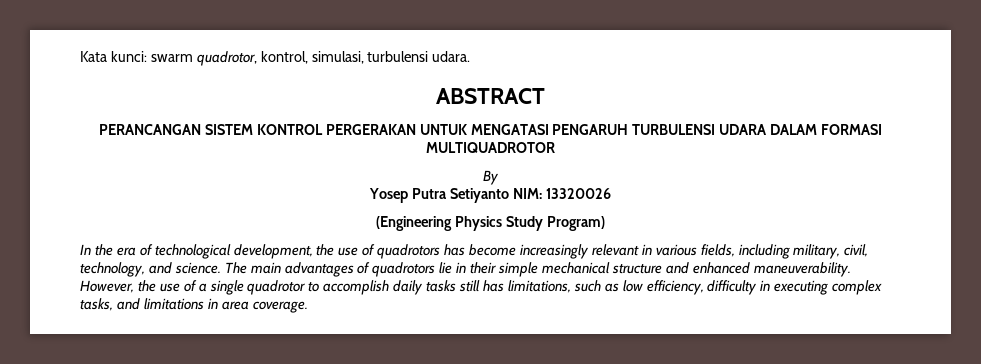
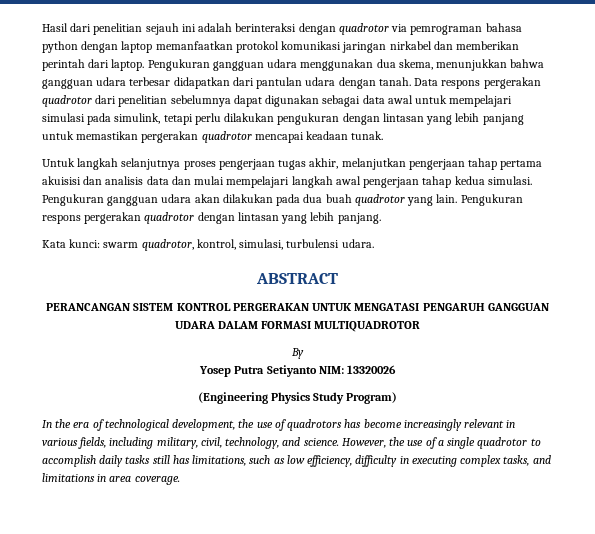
+ Hasil dari penelitian sejauh ini adalah berinteraksi dengan quadrotor via pemrograman bahasa python dengan laptop memanfaatkan protokol komunikasi jaringan nirkabel dan memberikan perintah dari laptop. Pengukuran gangguan udara menggunakan dua skema, menunjukkan bahwa gangguan udara terbesar didapatkan dari pantulan udara dengan tanah. Data respons pergerakan quadrotor dari penelitian sebelumnya dapat digunakan sebagai data awal untuk mempelajari simulasi pada simulink, tetapi perlu dilakukan pengukuran dengan lintasan yang lebih panjang untuk memastikan pergerakan quadrotor mencapai keadaan tunak.
+ Untuk langkah selanjutnya proses pengerjaan tugas akhir, melanjutkan pengerjaan tahap pertama akuisisi dan analisis data dan mulai mempelajari langkah awal pengerjaan tahap kedua simulasi. Pengukuran gangguan udara akan dilakukan pada dua buah quadrotor yang lain. Pengukuran respons pergerakan quadrotor dengan lintasan yang lebih panjang.
- PERANCANGAN SISTEM KONTROL PERGERAKAN UNTUK MENGATASI PENGARUH TURBULENSI UDARA DALAM FORMASI MULTIQUADROTOR
+ PERANCANGAN SISTEM KONTROL PERGERAKAN UNTUK MENGATASI PENGARUH GANGGUAN UDARA DALAM FORMASI MULTIQUADROTOR
- The main advantages of quadrotors lie in their simple mechanical structure and enhanced maneuverability.

